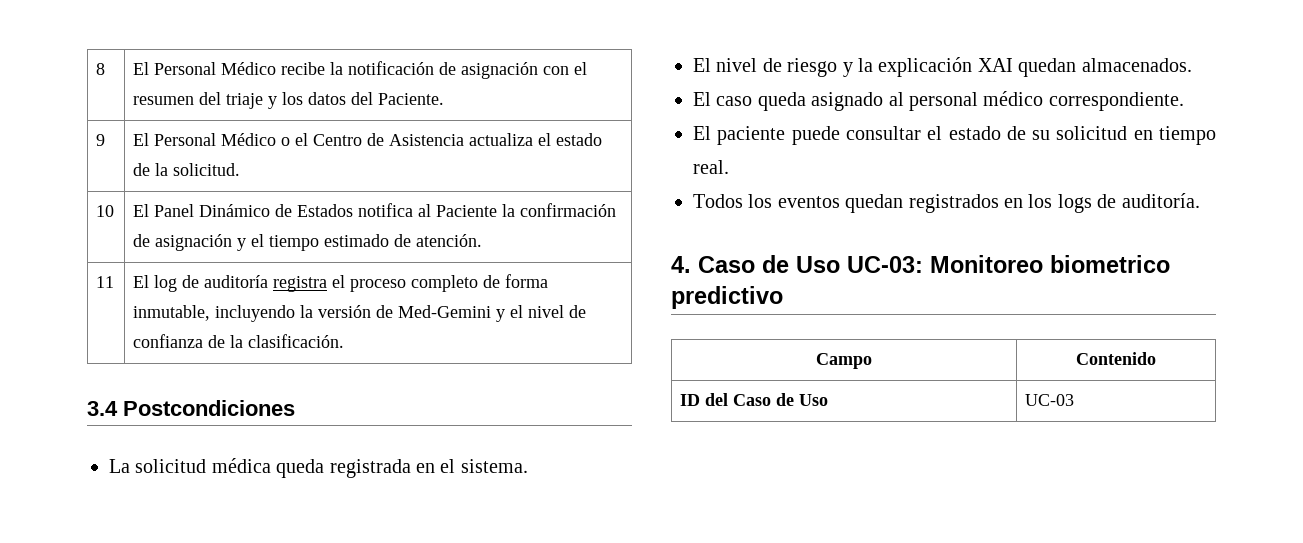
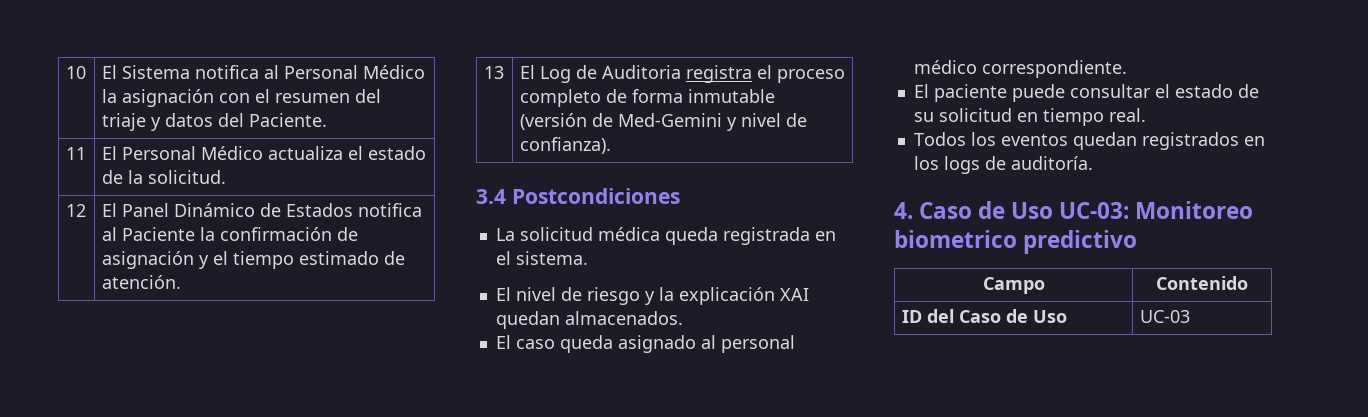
- 8 | El Personal Médico recibe la notificación de asignación con el resumen del triaje y los datos del Paciente.
+ 10 | El Sistema notifica al Personal Médico la asignación con el resumen del triaje y datos del Paciente.
- 9 | El Personal Médico o el Centro de Asistencia actualiza el estado de la solicitud.
+ 11 | El Personal Médico actualiza el estado de la solicitud.
- 10 | El Panel Dinámico de Estados notifica al Paciente la confirmación de asignación y el tiempo estimado de atención.
+ 12 | El Panel Dinámico de Estados notifica al Paciente la confirmación de asignación y el tiempo estimado de atención.
- 11 | El log de auditoría registra el proceso completo de forma inmutable, incluyendo la versión de Med-Gemini y el nivel de confianza de la clasificación.
+ 13 | El Log de Auditoria registra el proceso completo de forma inmutable (versión de Med-Gemini y nivel de confianza).

